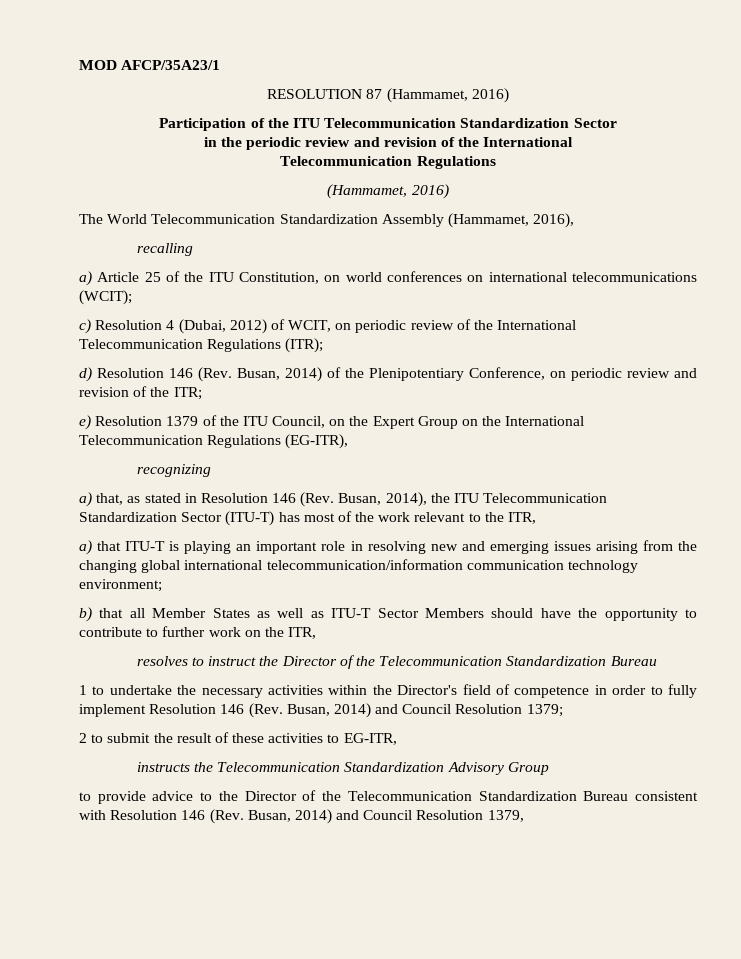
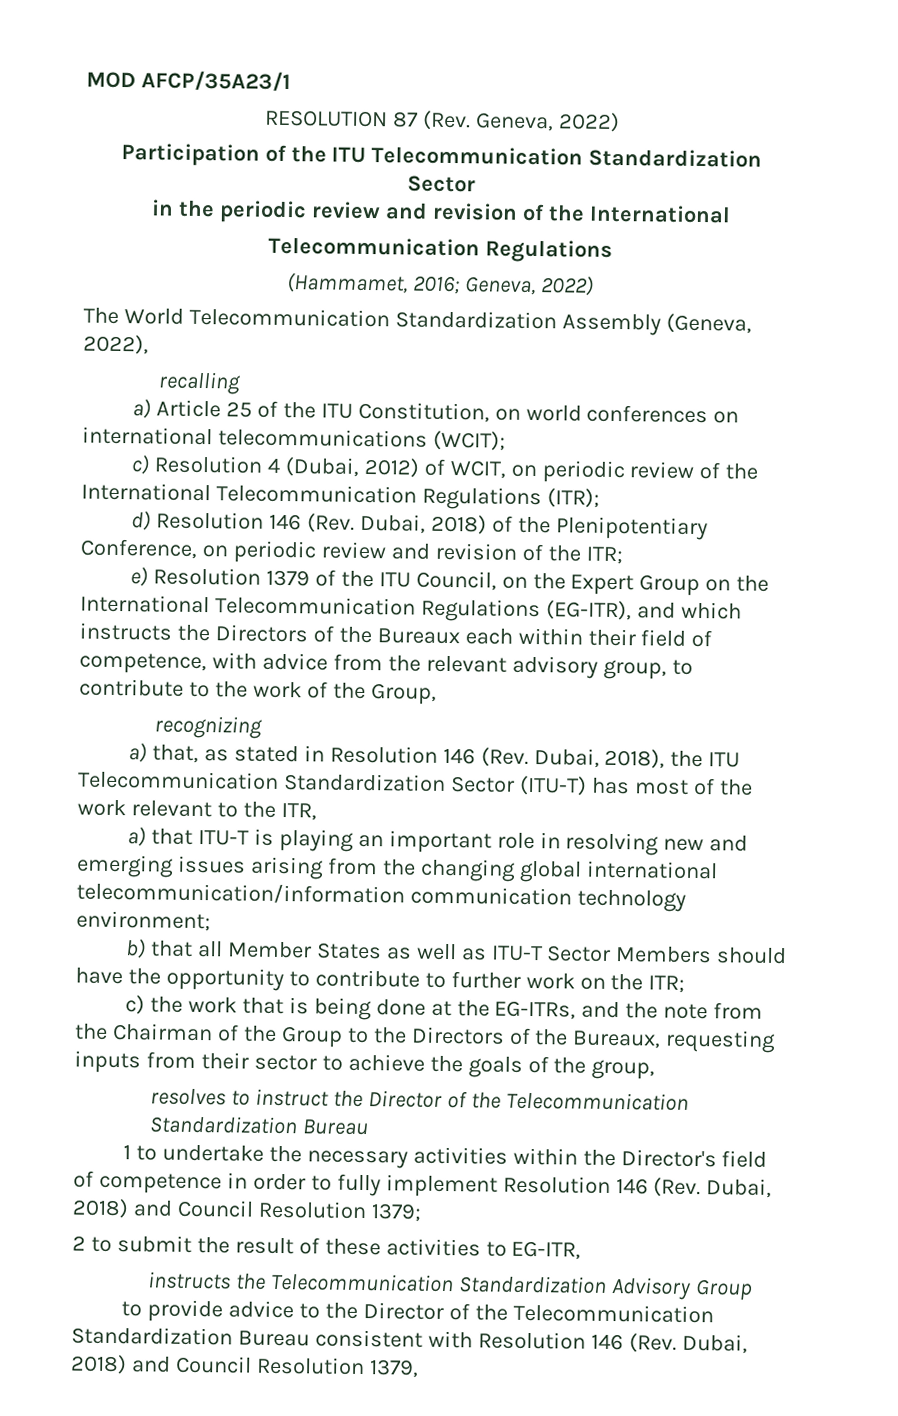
- RESOLUTION 87 (Hammamet, 2016)
+ RESOLUTION 87 (Rev. Geneva, 2022)
  in the periodic review and revision of the International
  Telecommunication Regulations
- (Hammamet, 2016)
+ (Hammamet, 2016; Geneva, 2022)
- The World Telecommunication Standardization Assembly (Hammamet, 2016),
+ The World Telecommunication Standardization Assembly (Geneva, 2022),
- d) Resolution 146 (Rev. Busan, 2014) of the Plenipotentiary Conference, on periodic review and revision of the ITR;
+ d) Resolution 146 (Rev. Dubai, 2018) of the Plenipotentiary Conference, on periodic review and revision of the ITR;
- e) Resolution 1379 of the ITU Council, on the Expert Group on the International Telecommunication Regulations (EG-ITR),
+ e) Resolution 1379 of the ITU Council, on the Expert Group on the International Telecommunication Regulations (EG-ITR), and which instructs the Directors of the Bureaux each within their field of competence, with advice from the relevant advisory group, to contribute to the work of the Group,
- a) that, as stated in Resolution 146 (Rev. Busan, 2014), the ITU Telecommunication Standardization Sector (ITU-T) has most of the work relevant to the ITR,
+ a) that, as stated in Resolution 146 (Rev. Dubai, 2018), the ITU Telecommunication Standardization Sector (ITU-T) has most of the work relevant to the ITR,
- b) that all Member States as well as ITU-T Sector Members should have the opportunity to contribute to further work on the ITR,
+ b) that all Member States as well as ITU-T Sector Members should have the opportunity to contribute to further work on the ITR;
+ c) the work that is being done at the EG-ITRs, and the note from the Chairman of the Group to the Directors of the Bureaux, requesting inputs from their sector to achieve the goals of the group,
- 1 to undertake the necessary activities within the Director's field of competence in order to fully implement Resolution 146 (Rev. Busan, 2014) and Council Resolution 1379;
+ 1 to undertake the necessary activities within the Director's field of competence in order to fully implement Resolution 146 (Rev. Dubai, 2018) and Council Resolution 1379;
- to provide advice to the Director of the Telecommunication Standardization Bureau consistent with Resolution 146 (Rev. Busan, 2014) and Council Resolution 1379,
+ to provide advice to the Director of the Telecommunication Standardization Bureau consistent with Resolution 146 (Rev. Dubai, 2018) and Council Resolution 1379,

